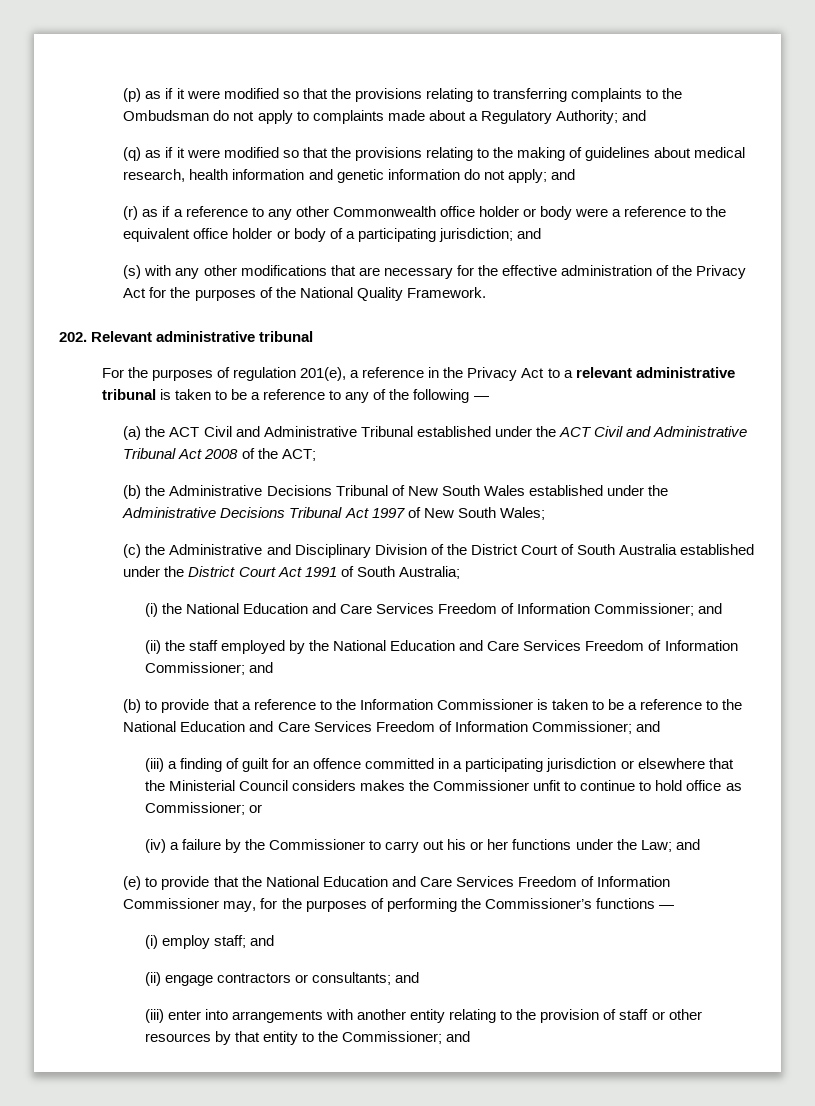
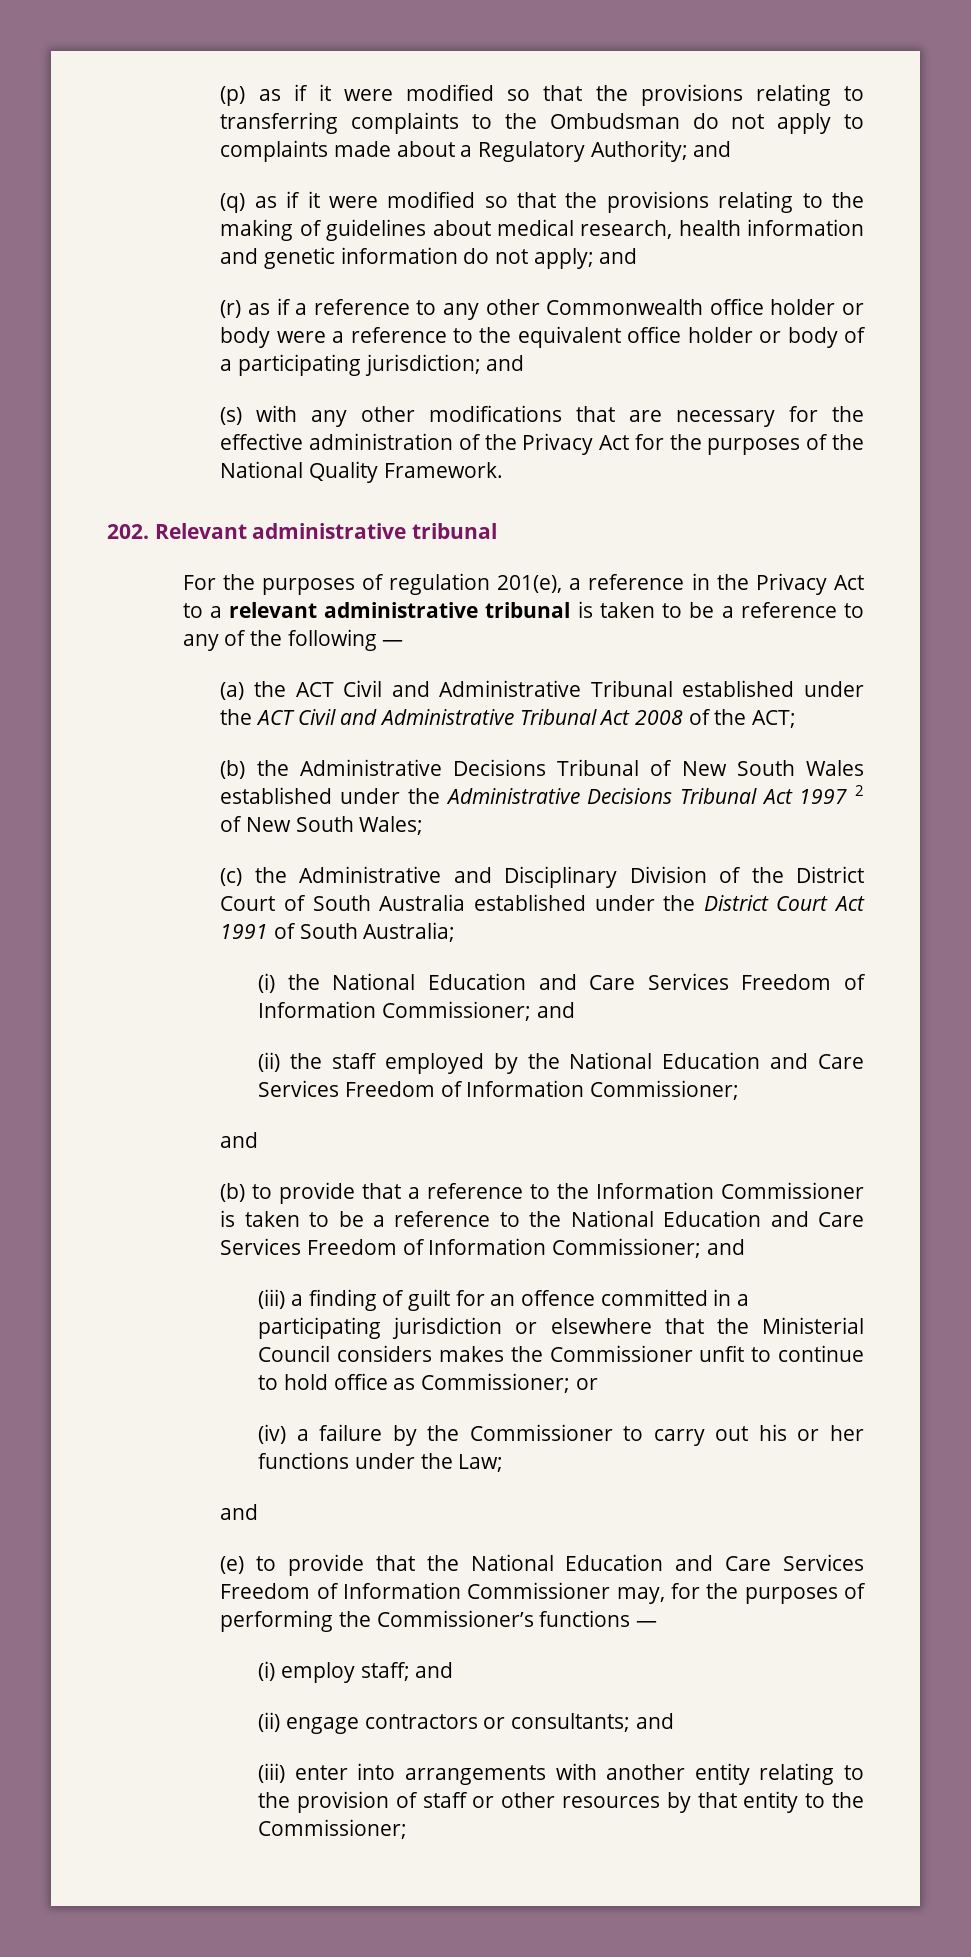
- (b) the Administrative Decisions Tribunal of New South Wales established under the Administrative Decisions Tribunal Act 1997 of New South Wales;
+ (b) the Administrative Decisions Tribunal of New South Wales established under the Administrative Decisions Tribunal Act 1997 2 of New South Wales;
- (ii) the staff employed by the National Education and Care Services Freedom of Information Commissioner; and
+ (ii) the staff employed by the National Education and Care Services Freedom of Information Commissioner;
+ and
- (iv) a failure by the Commissioner to carry out his or her functions under the Law; and
+ (iv) a failure by the Commissioner to carry out his or her functions under the Law;
+ and
- (iii) enter into arrangements with another entity relating to the provision of staff or other resources by that entity to the Commissioner; and
+ (iii) enter into arrangements with another entity relating to the provision of staff or other resources by that entity to the Commissioner;

